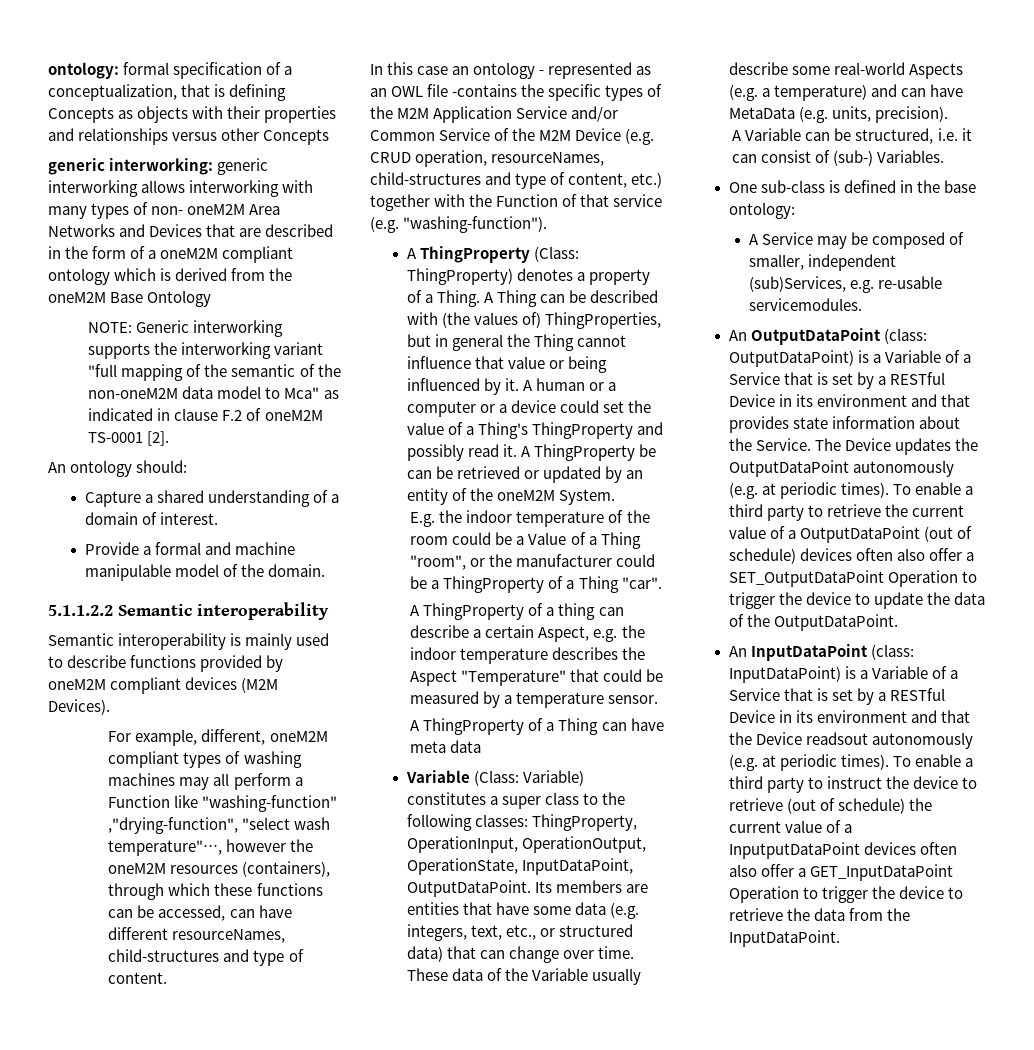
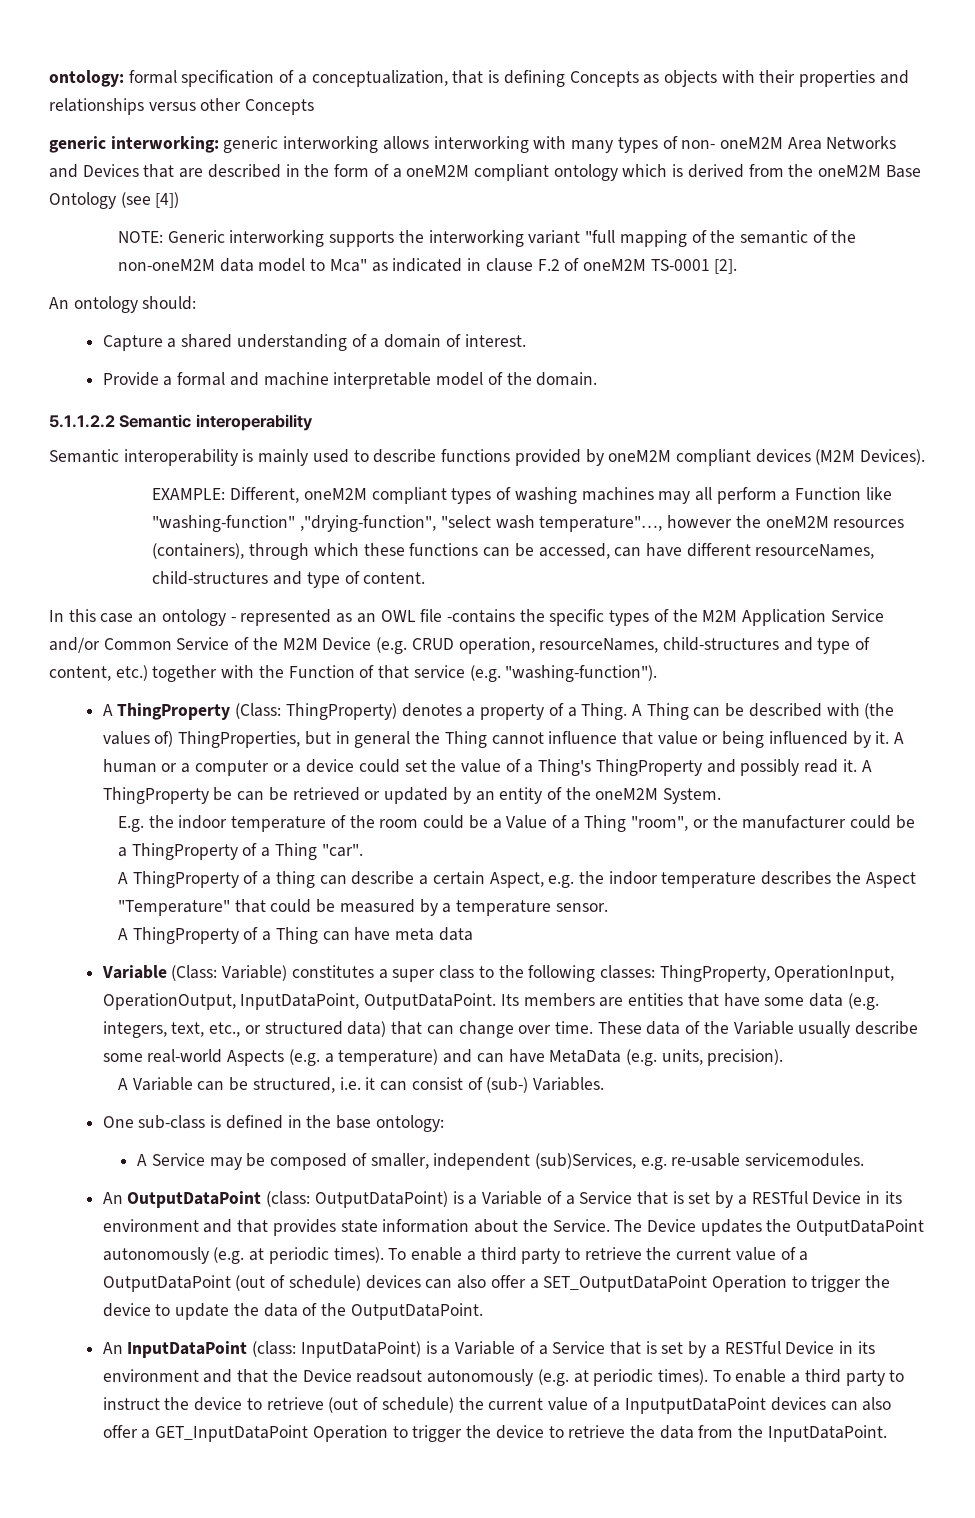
- generic interworking: generic interworking allows interworking with many types of non- oneM2M Area Networks and Devices that are described in the form of a oneM2M compliant ontology which is derived from the oneM2M Base Ontology
+ generic interworking: generic interworking allows interworking with many types of non- oneM2M Area Networks and Devices that are described in the form of a oneM2M compliant ontology which is derived from the oneM2M Base Ontology (see [4])
- Provide a formal and machine manipulable model of the domain.
+ Provide a formal and machine interpretable model of the domain.
- For example, different, oneM2M compliant types of washing machines may all perform a Function like "washing-function" ,"drying-function", "select wash temperature"…, however the oneM2M resources (containers), through which these functions can be accessed, can have different resourceNames, child-structures and type of content.
+ EXAMPLE: Different, oneM2M compliant types of washing machines may all perform a Function like "washing-function" ,"drying-function", "select wash temperature"…, however the oneM2M resources (containers), through which these functions can be accessed, can have different resourceNames, child-structures and type of content.
- Variable (Class: Variable) constitutes a super class to the following classes: ThingProperty, OperationInput, OperationOutput, OperationState, InputDataPoint, OutputDataPoint.
+ Variable (Class: Variable) constitutes a super class to the following classes: ThingProperty, OperationInput, OperationOutput, InputDataPoint, OutputDataPoint.
- To enable a third party to retrieve the current value of a OutputDataPoint (out of schedule) devices often also offer a SET_OutputDataPoint Operation to trigger the device to update the data of the OutputDataPoint.
+ To enable a third party to retrieve the current value of a OutputDataPoint (out of schedule) devices can also offer a SET_OutputDataPoint Operation to trigger the device to update the data of the OutputDataPoint.
- To enable a third party to instruct the device to retrieve (out of schedule) the current value of a InputputDataPoint devices often also offer a GET_InputDataPoint Operation to trigger the device to retrieve the data from the InputDataPoint.
+ To enable a third party to instruct the device to retrieve (out of schedule) the current value of a InputputDataPoint devices can also offer a GET_InputDataPoint Operation to trigger the device to retrieve the data from the InputDataPoint.

